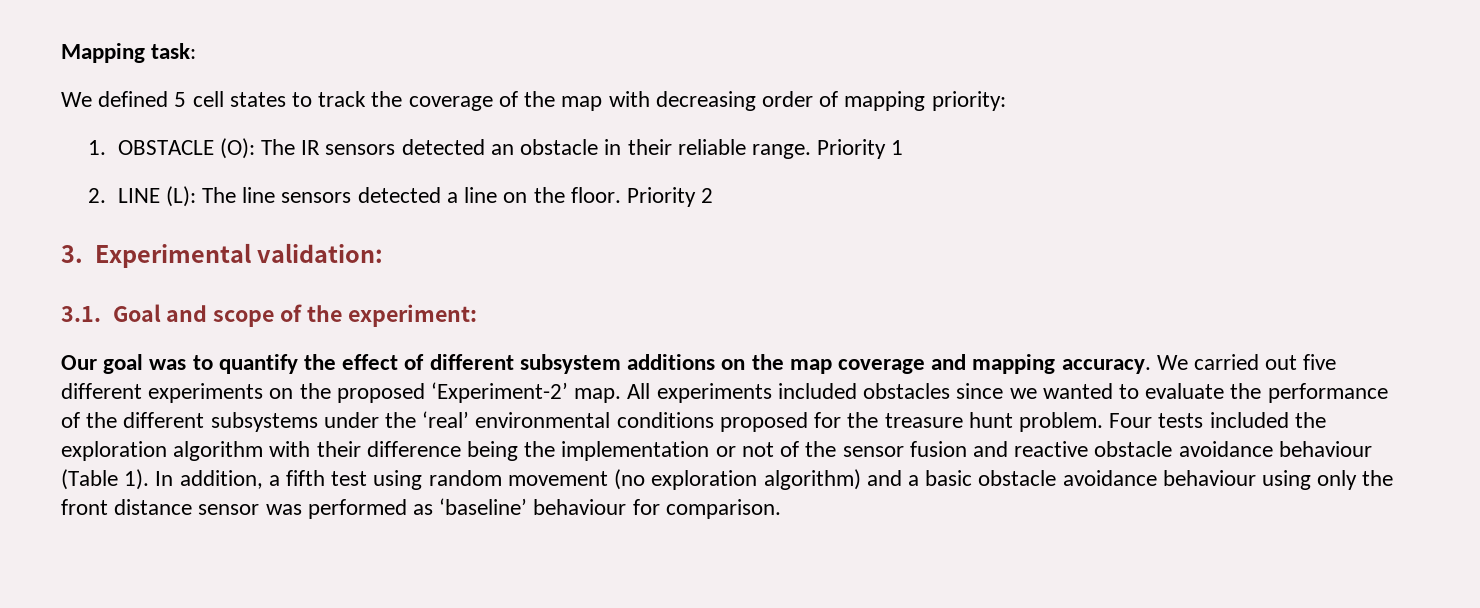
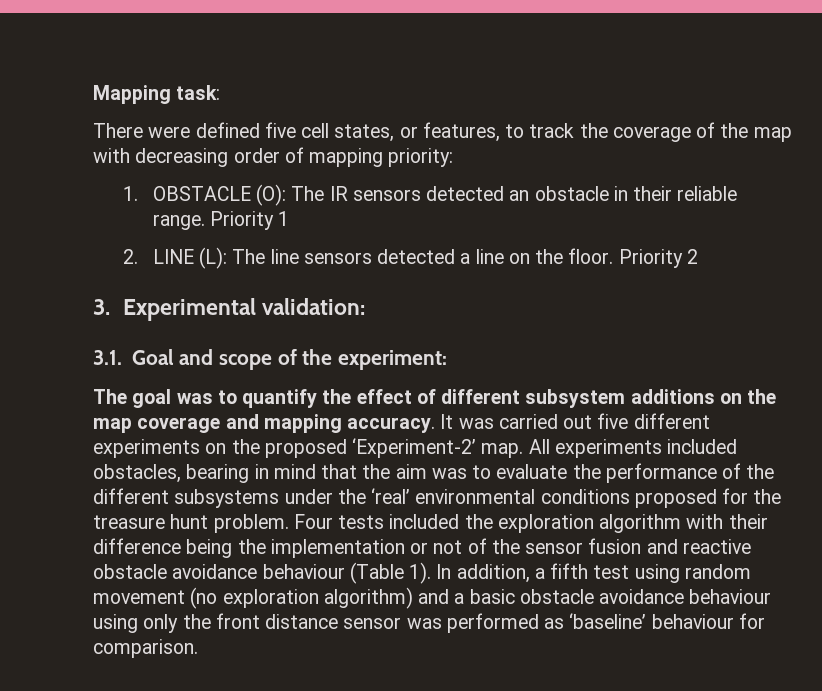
- We defined 5 cell states to track the coverage of the map with decreasing order of mapping priority:
+ There were defined five cell states, or features, to track the coverage of the map with decreasing order of mapping priority:
- Our goal was to quantify the effect of different subsystem additions on the map coverage and mapping accuracy.
+ The goal was to quantify the effect of different subsystem additions on the map coverage and mapping accuracy.
- We carried out five different experiments on the proposed ‘Experiment-2’ map.
+ It was carried out five different experiments on the proposed ‘Experiment-2’ map.
- All experiments included obstacles since we wanted to evaluate the performance of the different subsystems under the ‘real’ environmental conditions proposed for the treasure hunt problem.
+ All experiments included obstacles, bearing in mind that the aim was to evaluate the performance of the different subsystems under the ‘real’ environmental conditions proposed for the treasure hunt problem.

